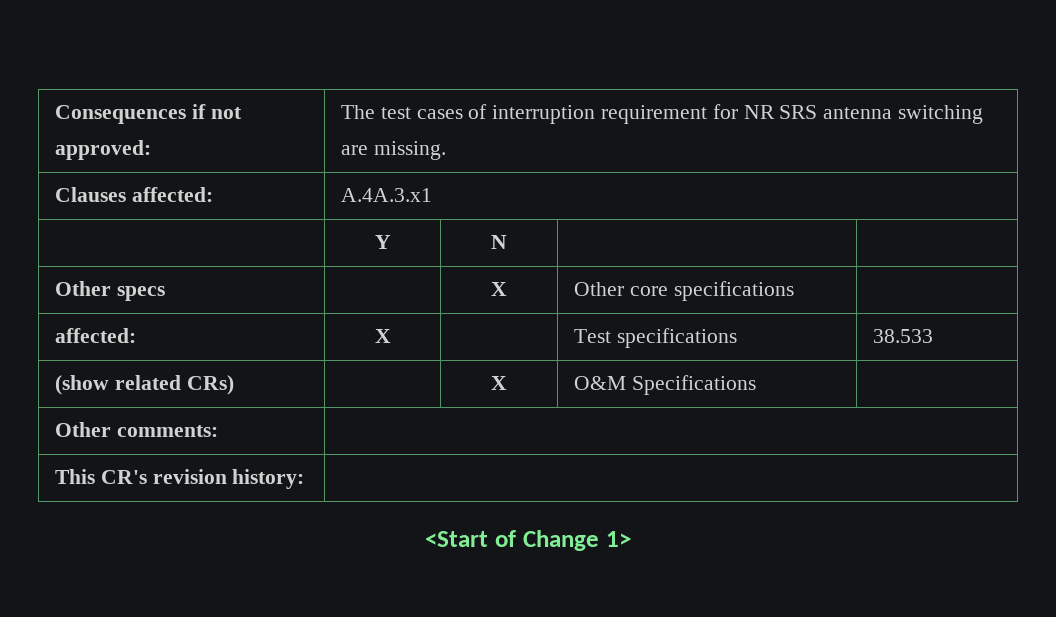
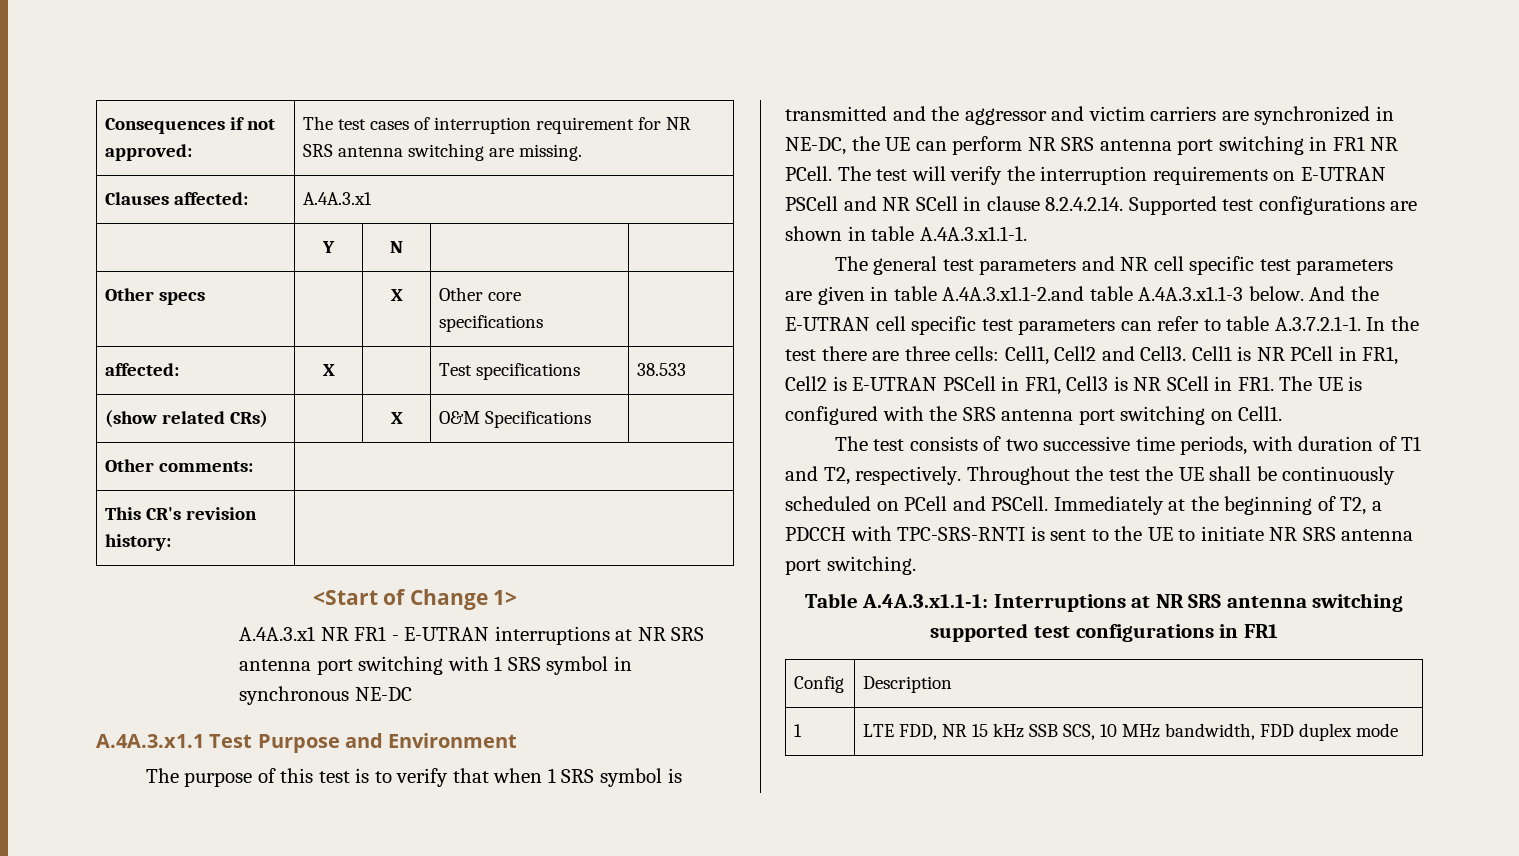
+ A.4A.3.x1 NR FR1 - E-UTRAN interruptions at NR SRS antenna port switching with 1 SRS symbol in synchronous NE-DC
+ A.4A.3.x1.1 Test Purpose and Environment
+ The purpose of this test is to verify that when 1 SRS symbol is transmitted and the aggressor and victim carriers are synchronized in NE-DC, the UE can perform NR SRS antenna port switching in FR1 NR PCell. The test will verify the interruption requirements on E-UTRAN PSCell and NR SCell in clause 8.2.4.2.14. Supported test configurations are shown in table A.4A.3.x1.1-1.
+ The general test parameters and NR cell specific test parameters are given in table A.4A.3.x1.1-2.and table A.4A.3.x1.1-3 below. And the E-UTRAN cell specific test parameters can refer to table A.3.7.2.1-1. In the test there are three cells: Cell1, Cell2 and Cell3. Cell1 is NR PCell in FR1, Cell2 is E-UTRAN PSCell in FR1, Cell3 is NR SCell in FR1. The UE is configured with the SRS antenna port switching on Cell1.
+ The test consists of two successive time periods, with duration of T1 and T2, respectively. Throughout the test the UE shall be continuously scheduled on PCell and PSCell. Immediately at the beginning of T2, a PDCCH with TPC-SRS-RNTI is sent to the UE to initiate NR SRS antenna port switching.
+ Table A.4A.3.x1.1-1: Interruptions at NR SRS antenna switching supported test configurations in FR1
+ Config | Description
+ 1 | LTE FDD, NR 15 kHz SSB SCS, 10 MHz bandwidth, FDD duplex mode

